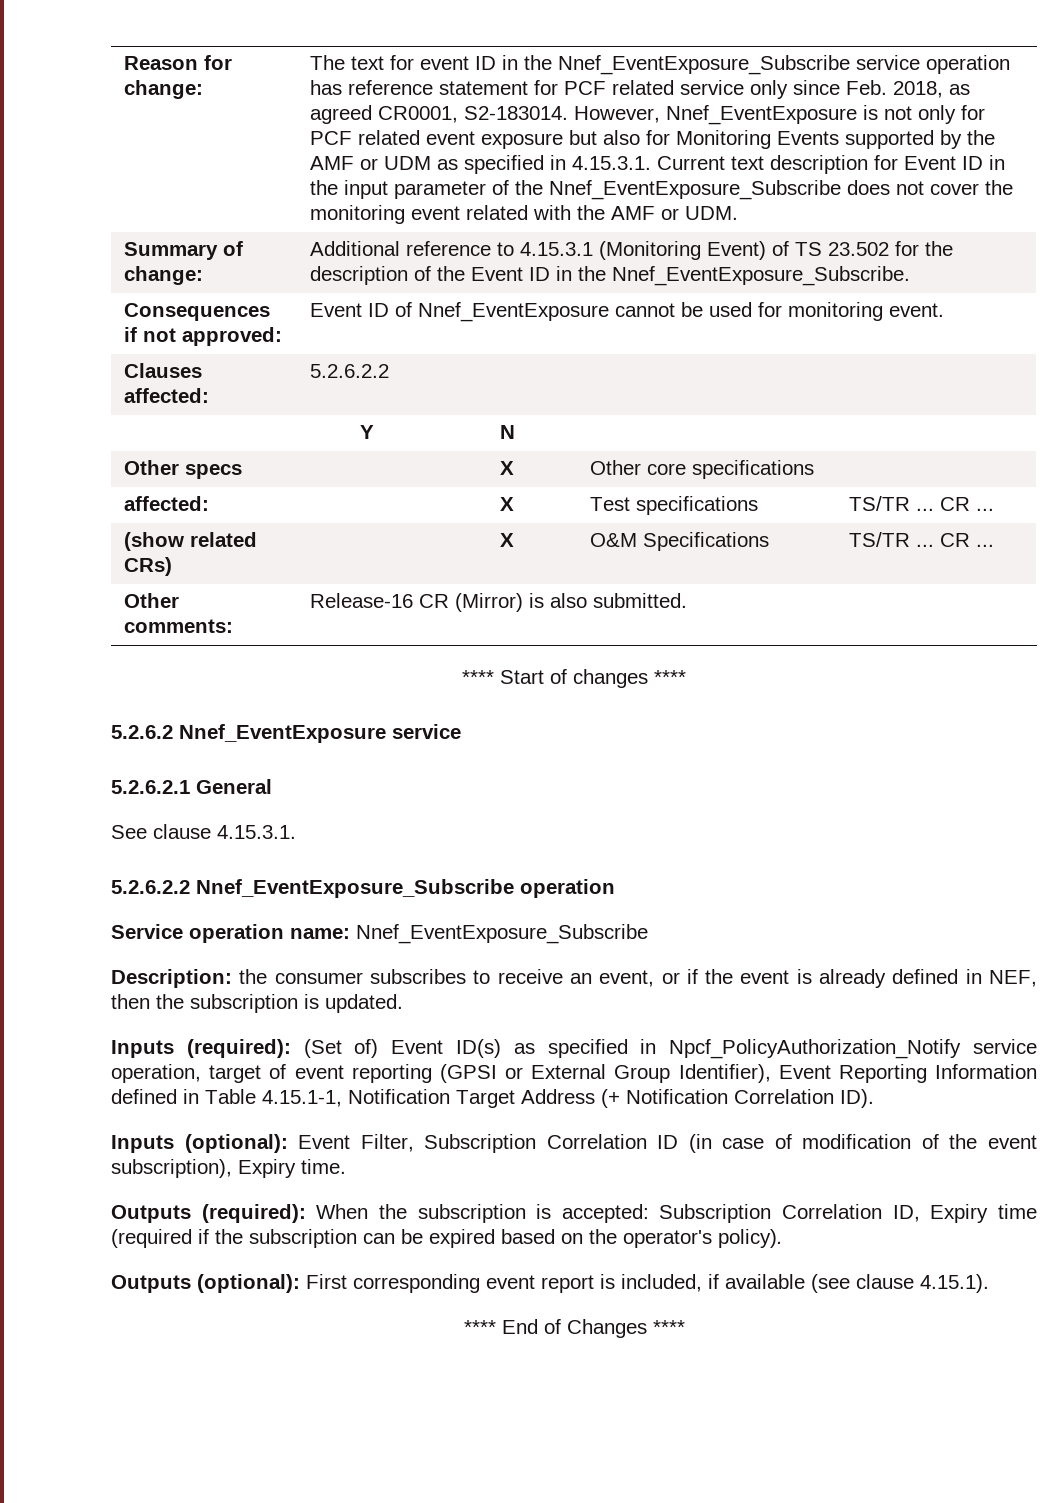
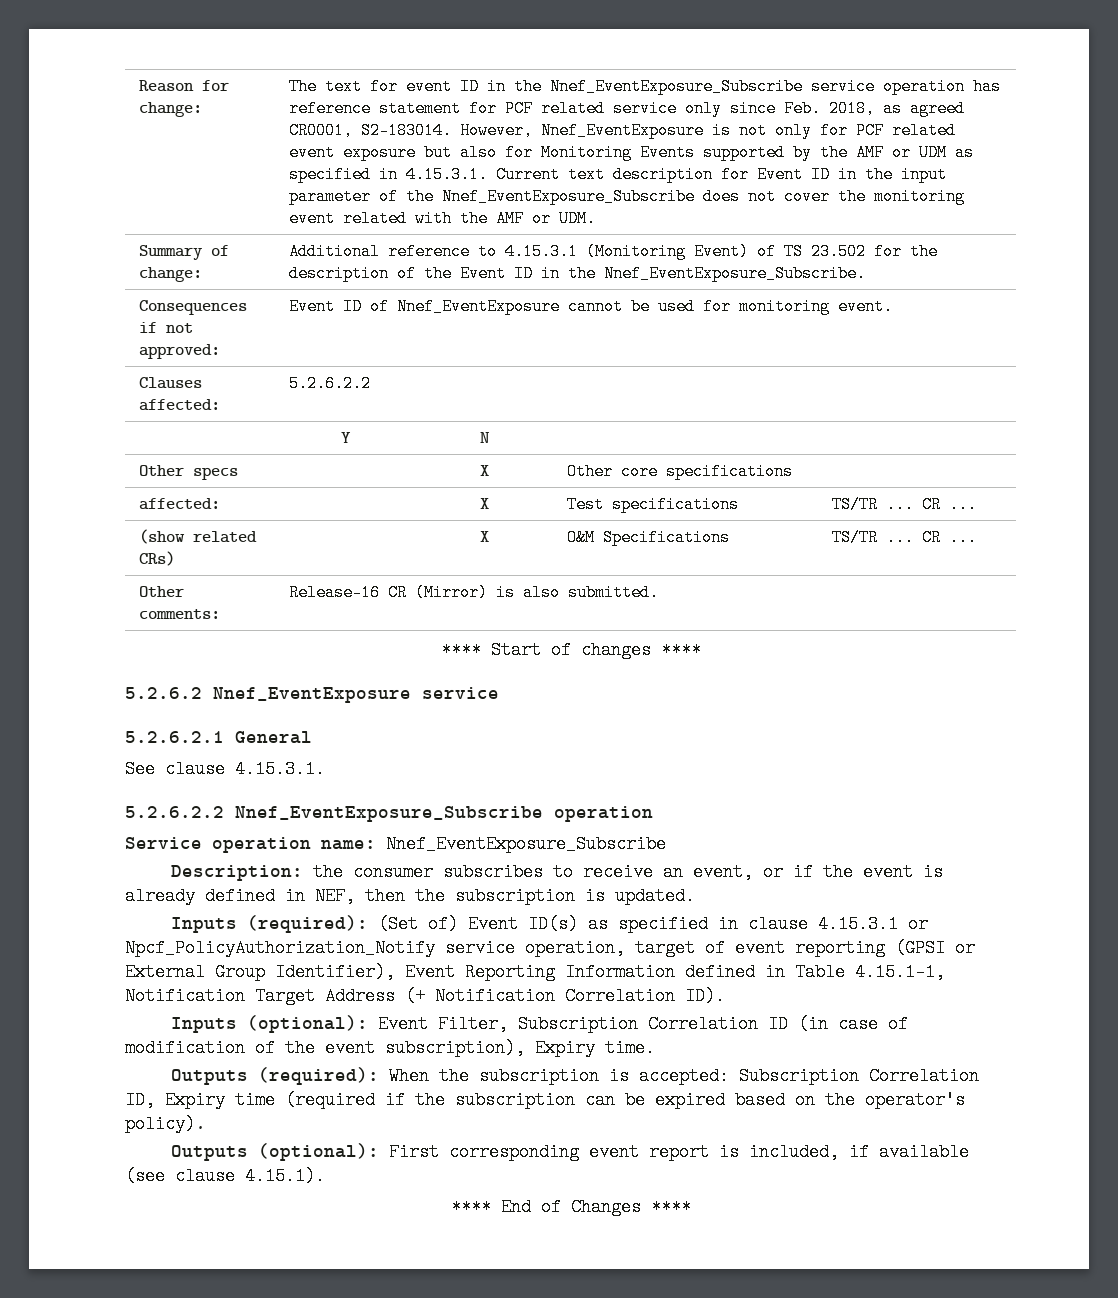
- Inputs (required): (Set of) Event ID(s) as specified in Npcf_PolicyAuthorization_Notify service operation, target of event reporting (GPSI or External Group Identifier), Event Reporting Information defined in Table 4.15.1-1, Notification Target Address (+ Notification Correlation ID).
+ Inputs (required): (Set of) Event ID(s) as specified in clause 4.15.3.1 or Npcf_PolicyAuthorization_Notify service operation, target of event reporting (GPSI or External Group Identifier), Event Reporting Information defined in Table 4.15.1-1, Notification Target Address (+ Notification Correlation ID).

